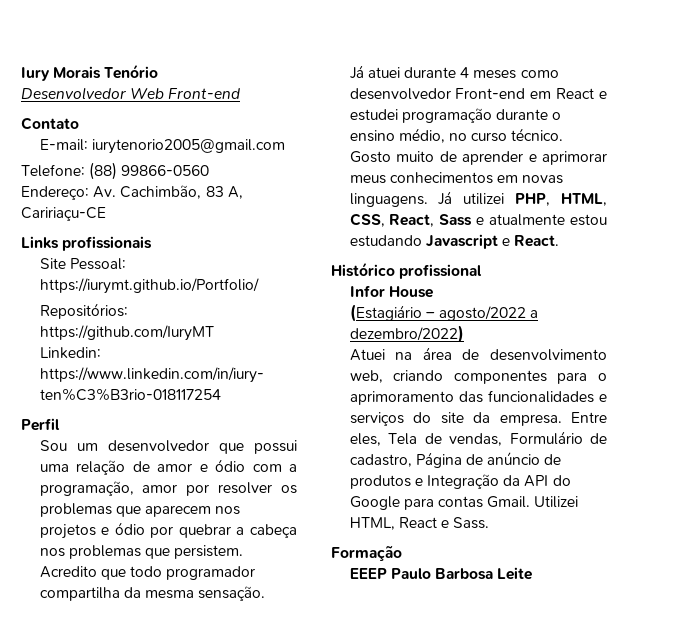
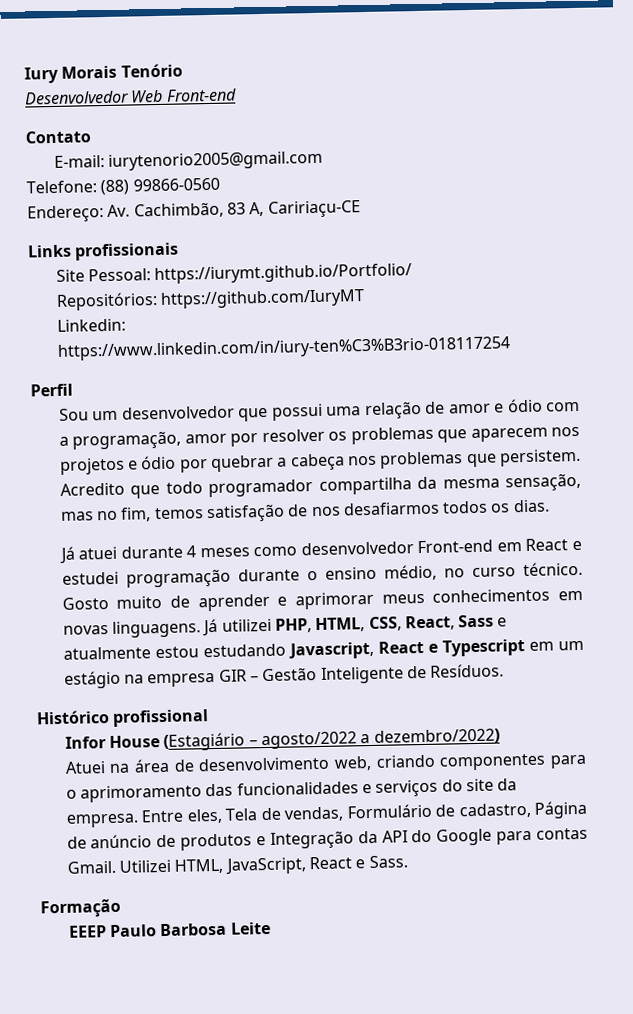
- Acredito que todo programador compartilha da mesma sensação.
+ Acredito que todo programador compartilha da mesma sensação, mas no fim, temos satisfação de nos desafiarmos todos os dias.
- Já utilizei PHP, HTML, CSS, React, Sass e atualmente estou estudando Javascript e React.
+ Já utilizei PHP, HTML, CSS, React, Sass e atualmente estou estudando Javascript, React e Typescript em um estágio na empresa GIR – Gestão Inteligente de Resíduos.
- Infor House
- (Estagiário – agosto/2022 a dezembro/2022)
+ Infor House (Estagiário – agosto/2022 a dezembro/2022)
- Utilizei HTML, React e Sass.
+ Utilizei HTML, JavaScript, React e Sass.

